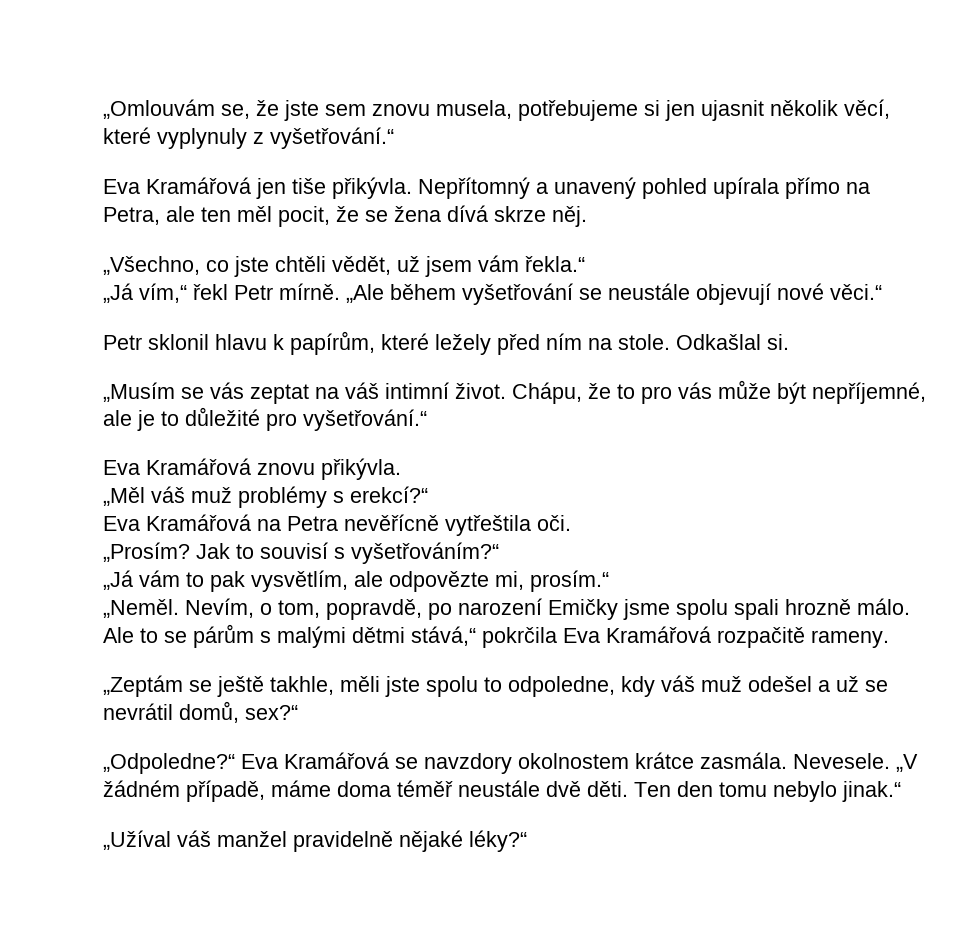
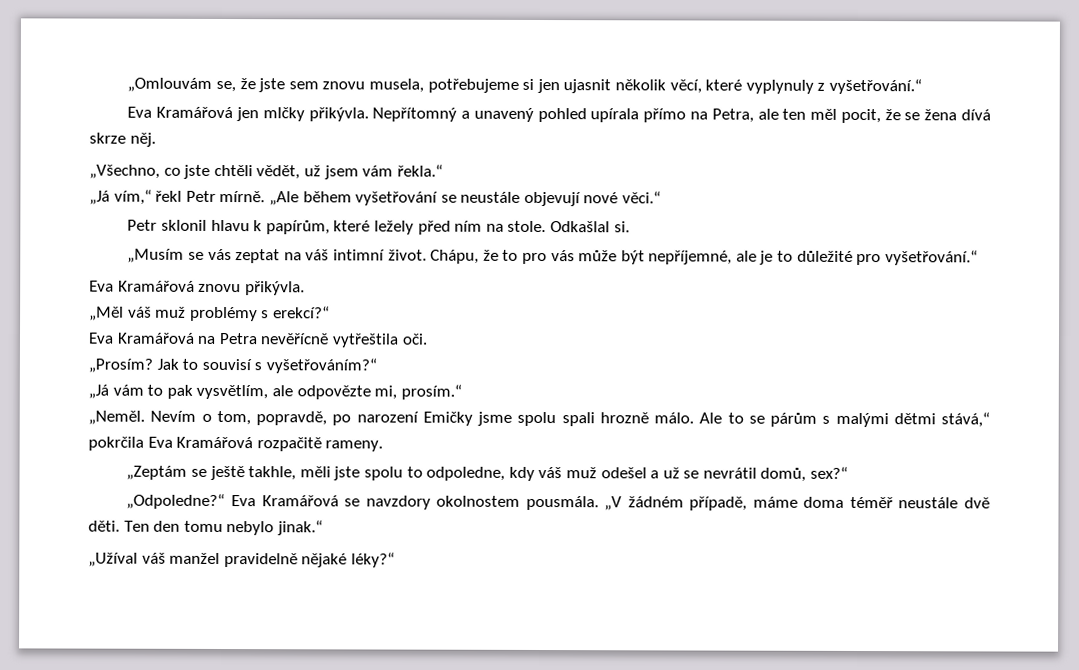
- Eva Kramářová jen tiše přikývla.
+ Eva Kramářová jen mlčky přikývla.
- Nevím, o tom, popravdě, po narození Emičky jsme spolu spali hrozně málo.
+ Nevím o tom, popravdě, po narození Emičky jsme spolu spali hrozně málo.
- „Odpoledne?“ Eva Kramářová se navzdory okolnostem krátce zasmála. Nevesele.
+ „Odpoledne?“ Eva Kramářová se navzdory okolnostem pousmála.

